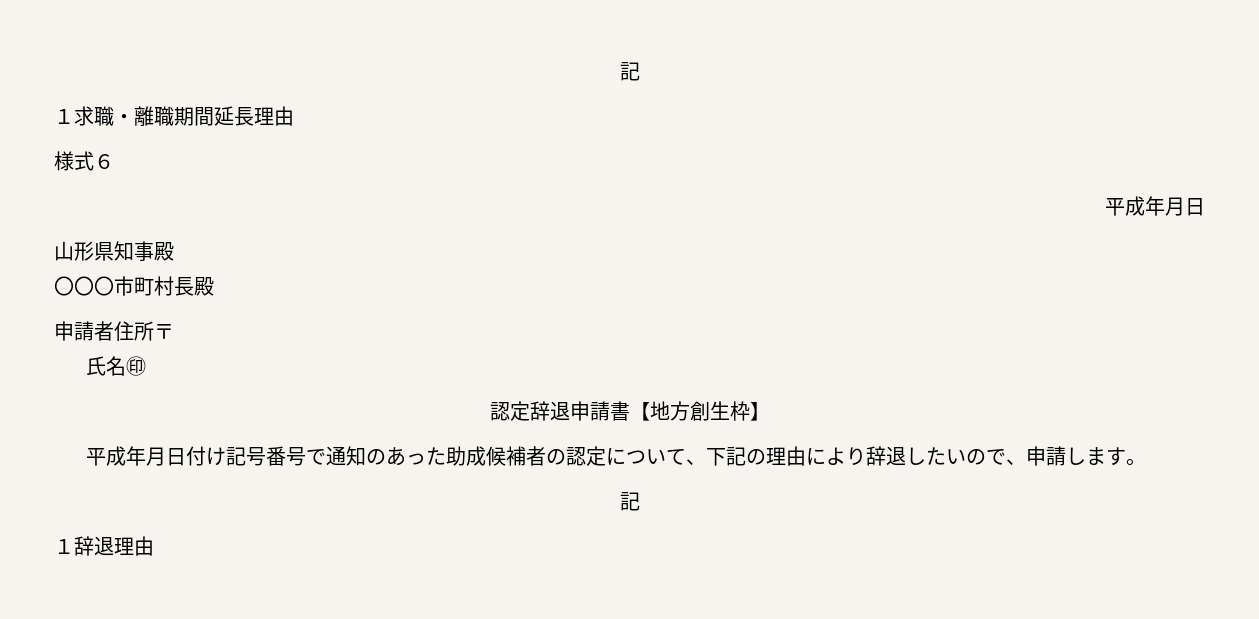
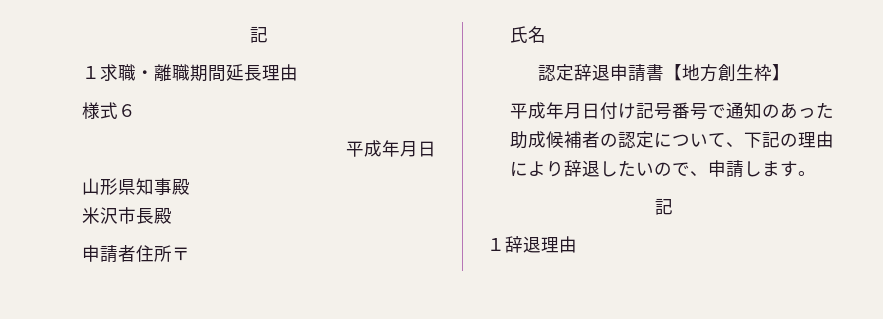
- 〇〇〇市町村長殿
+ 米沢市長殿
- 氏名㊞
+ 氏名

